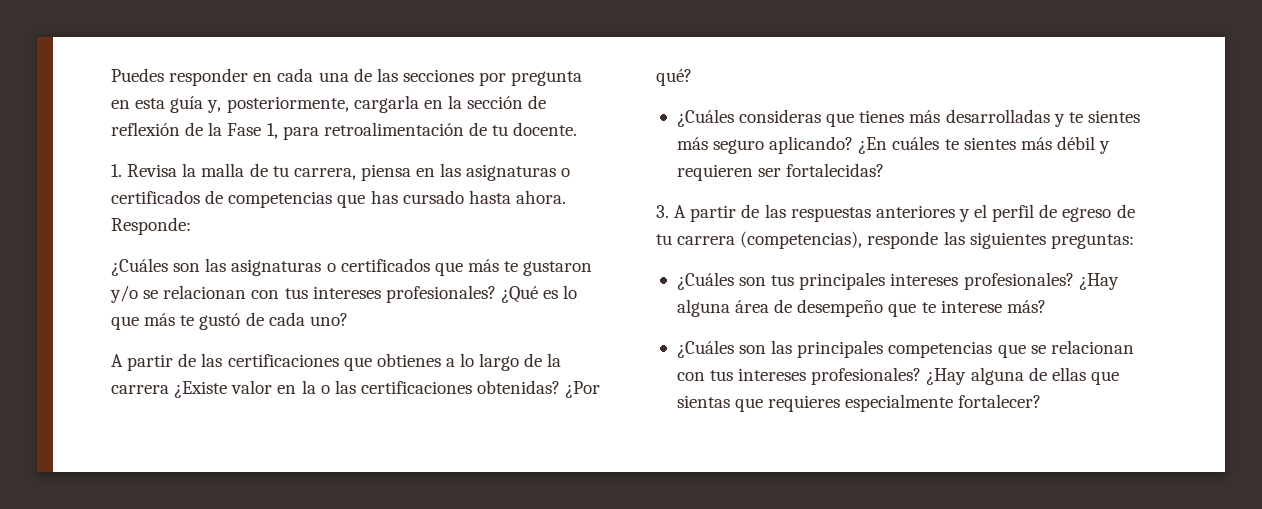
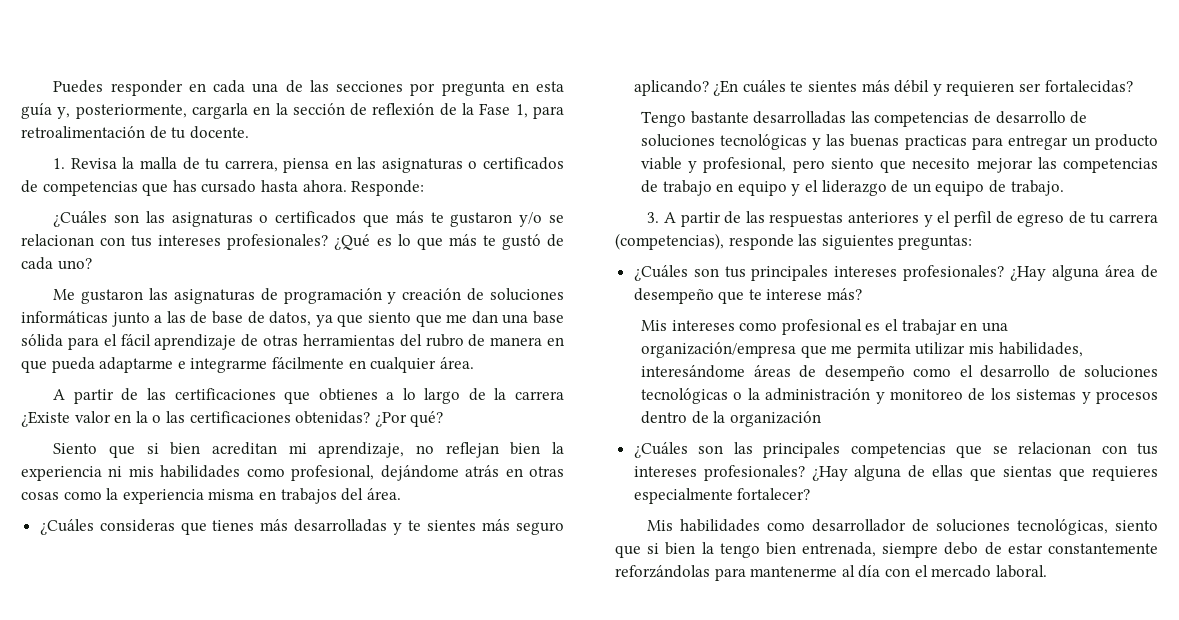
+ Me gustaron las asignaturas de programación y creación de soluciones informáticas junto a las de base de datos, ya que siento que me dan una base sólida para el fácil aprendizaje de otras herramientas del rubro de manera en que pueda adaptarme e integrarme fácilmente en cualquier área.
+ Siento que si bien acreditan mi aprendizaje, no reflejan bien la experiencia ni mis habilidades como profesional, dejándome atrás en otras cosas como la experiencia misma en trabajos del área.
+ Tengo bastante desarrolladas las competencias de desarrollo de soluciones tecnológicas y las buenas practicas para entregar un producto viable y profesional, pero siento que necesito mejorar las competencias de trabajo en equipo y el liderazgo de un equipo de trabajo.
+ Mis intereses como profesional es el trabajar en una organización/empresa que me permita utilizar mis habilidades, interesándome áreas de desempeño como el desarrollo de soluciones tecnológicas o la administración y monitoreo de los sistemas y procesos dentro de la organización
+ Mis habilidades como desarrollador de soluciones tecnológicas, siento que si bien la tengo bien entrenada, siempre debo de estar constantemente reforzándolas para mantenerme al día con el mercado laboral.

